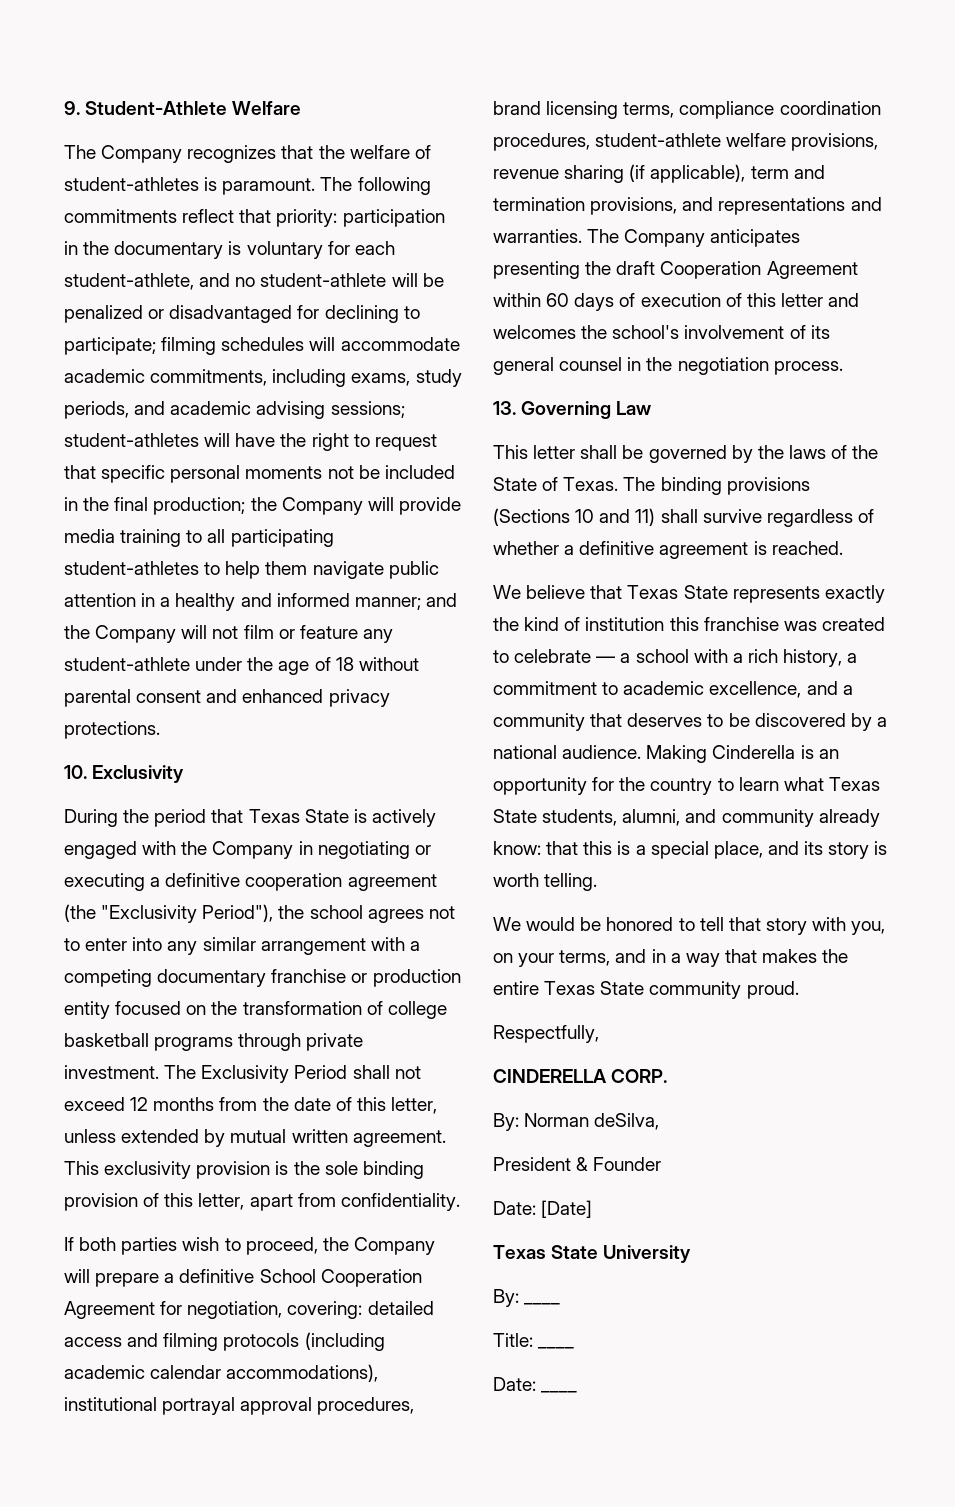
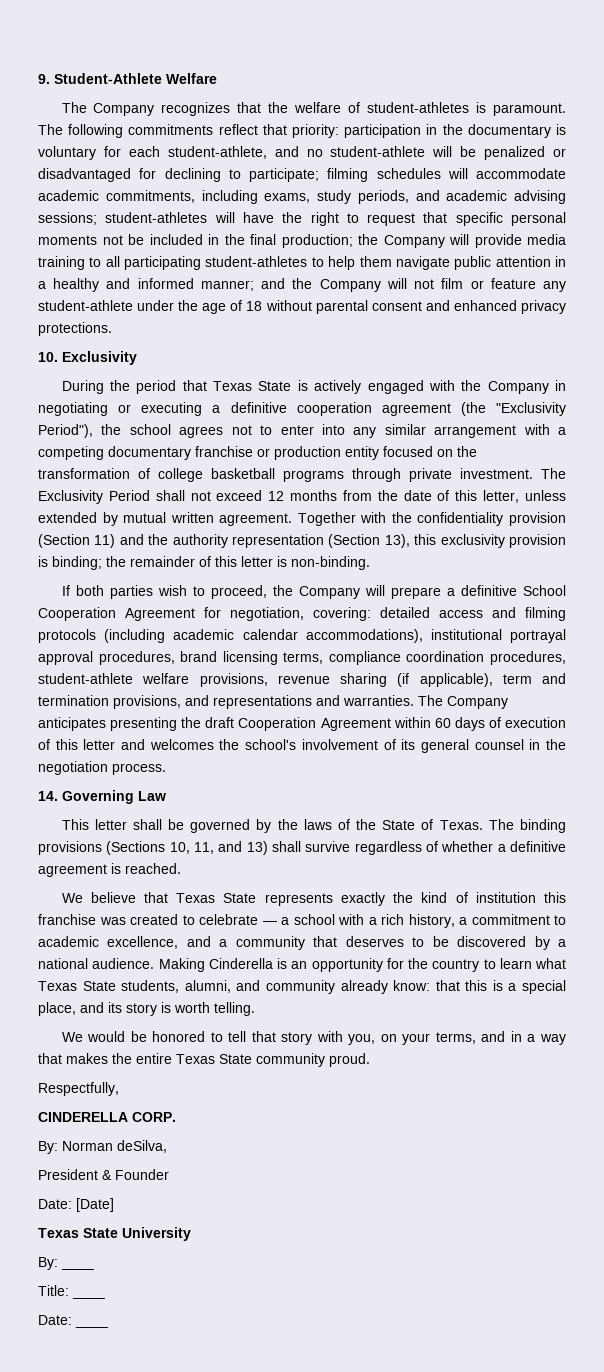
- This exclusivity provision is the sole binding provision of this letter, apart from confidentiality.
+ Together with the confidentiality provision (Section 11) and the authority representation (Section 13), this exclusivity provision is binding; the remainder of this letter is non-binding.
- 13. Governing Law
+ 14. Governing Law
- The binding provisions (Sections 10 and 11) shall survive regardless of whether a definitive agreement is reached.
+ The binding provisions (Sections 10, 11, and 13) shall survive regardless of whether a definitive agreement is reached.

